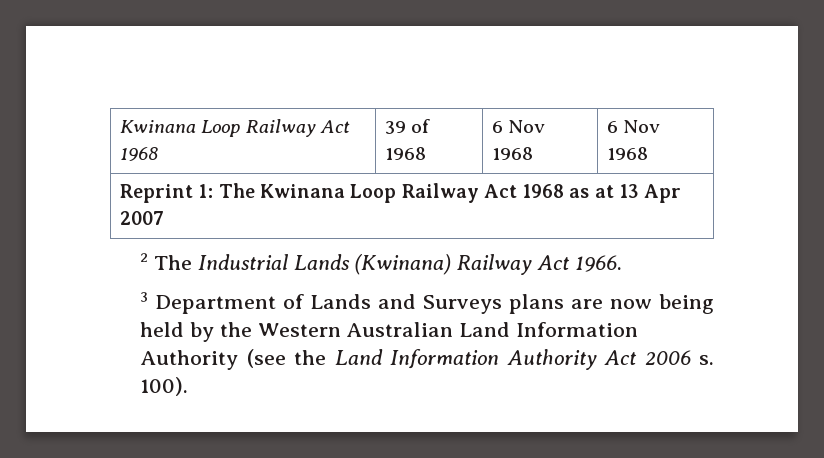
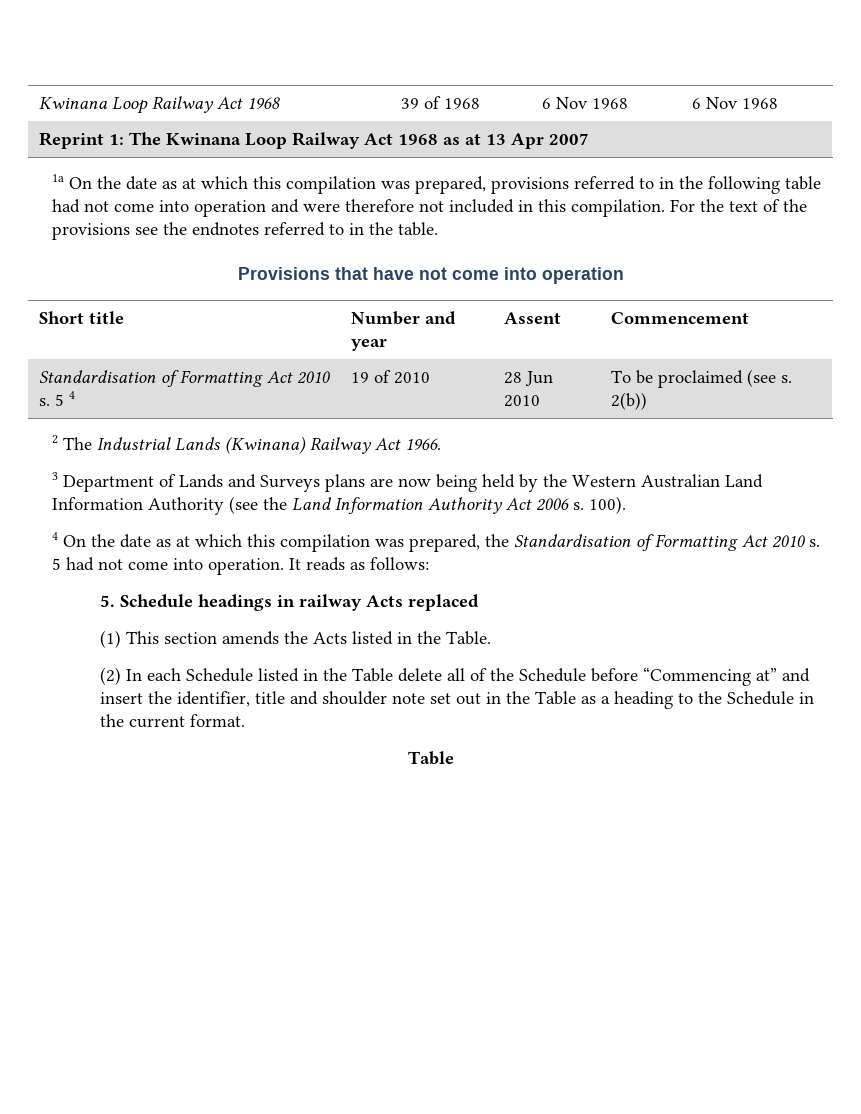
+ 1a On the date as at which this compilation was prepared, provisions referred to in the following table had not come into operation and were therefore not included in this compilation. For the text of the provisions see the endnotes referred to in the table.
+ Provisions that have not come into operation
+ Short title | Number and year | Assent | Commencement
+ Standardisation of Formatting Act 2010 s. 5 4 | 19 of 2010 | 28 Jun 2010 | To be proclaimed (see s. 2(b))
+ 4 On the date as at which this compilation was prepared, the Standardisation of Formatting Act 2010 s. 5 had not come into operation. It reads as follows:
+ 5. Schedule headings in railway Acts replaced
+ (1) This section amends the Acts listed in the Table.
+ (2) In each Schedule listed in the Table delete all of the Schedule before “Commencing at” and insert the identifier, title and shoulder note set out in the Table as a heading to the Schedule in the current format.
+ Table

